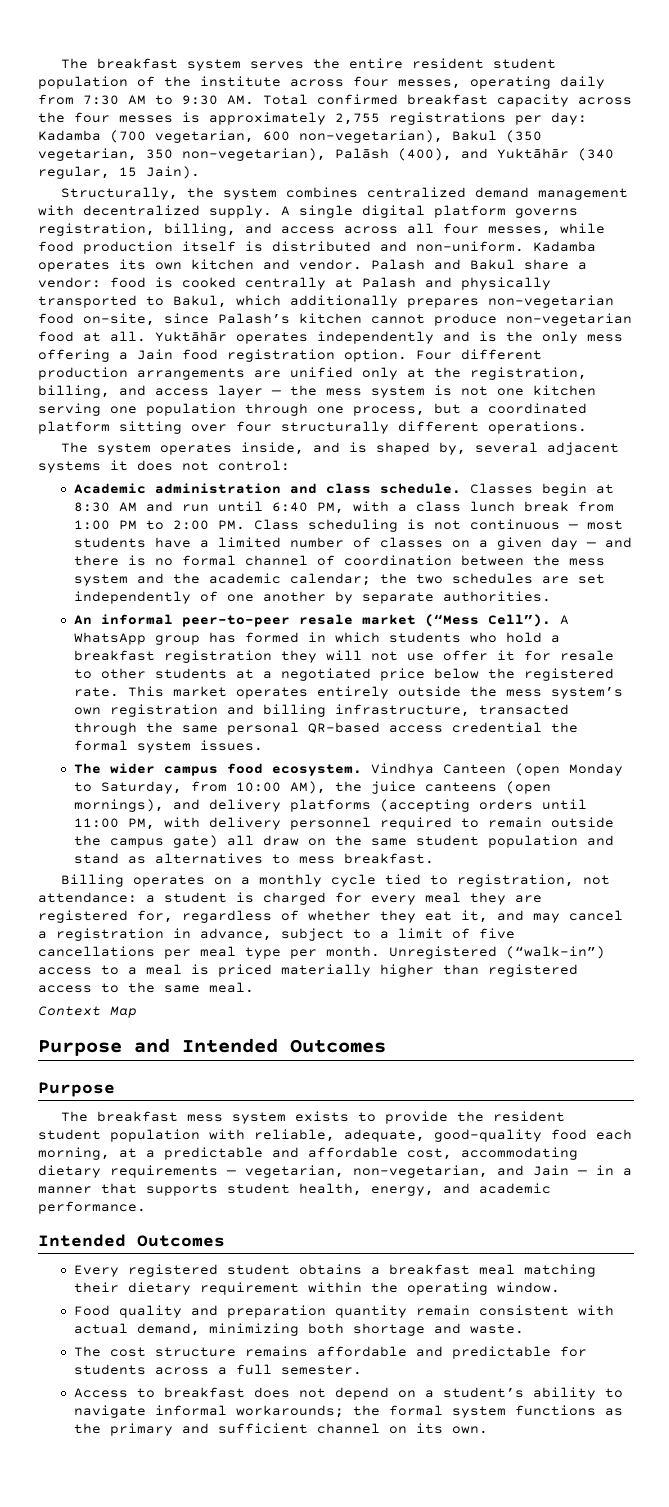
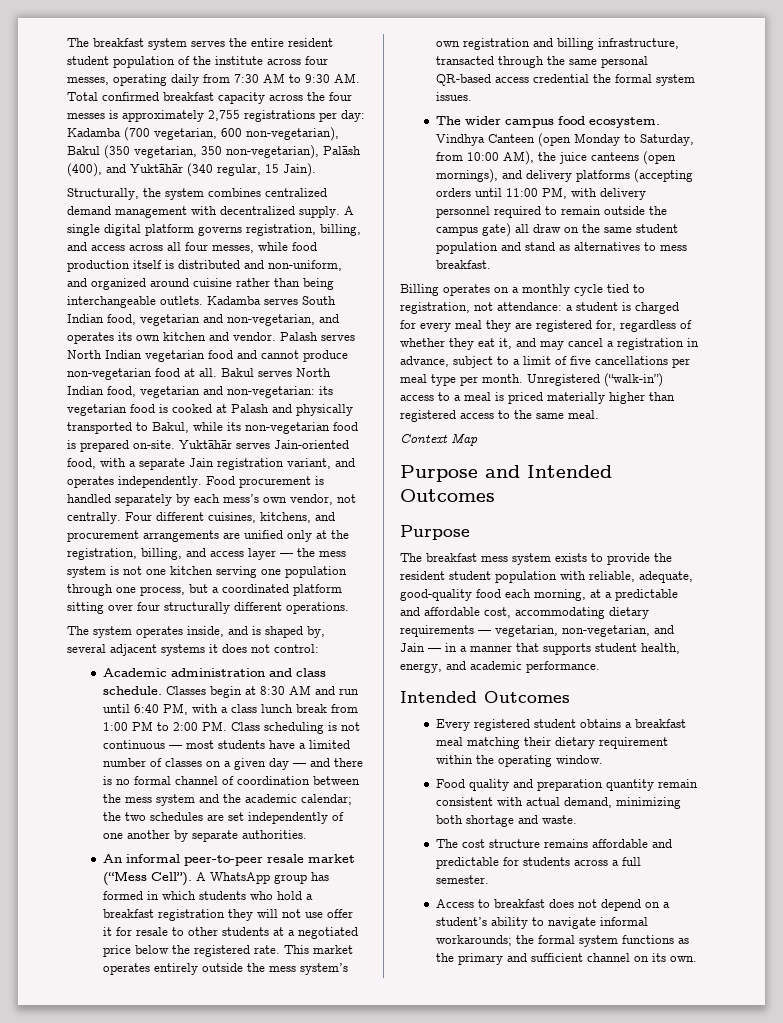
- A single digital platform governs registration, billing, and access across all four messes, while food production itself is distributed and non-uniform. Kadamba operates its own kitchen and vendor.
+ A single digital platform governs registration, billing, and access across all four messes, while food production itself is distributed and non-uniform, and organized around cuisine rather than being interchangeable outlets. Kadamba serves South Indian food, vegetarian and non-vegetarian, and operates its own kitchen and vendor.
- Palash and Bakul share a vendor: food is cooked centrally at Palash and physically transported to Bakul, which additionally prepares non-vegetarian food on-site, since Palash’s kitchen cannot produce non-vegetarian food at all. Yuktāhār operates independently and is the only mess offering a Jain food registration option. Four different production arrangements are unified only at the registration, billing, and access layer — the mess system is not one kitchen serving one population through one process, but a coordinated platform sitting over four structurally different operations.
+ Palash serves North Indian vegetarian food and cannot produce non-vegetarian food at all. Bakul serves North Indian food, vegetarian and non-vegetarian: its vegetarian food is cooked at Palash and physically transported to Bakul, while its non-vegetarian food is prepared on-site. Yuktāhār serves Jain-oriented food, with a separate Jain registration variant, and operates independently. Food procurement is handled separately by each mess’s own vendor, not centrally. Four different cuisines, kitchens, and procurement arrangements are unified only at the registration, billing, and access layer — the mess system is not one kitchen serving one population through one process, but a coordinated platform sitting over four structurally different operations.

